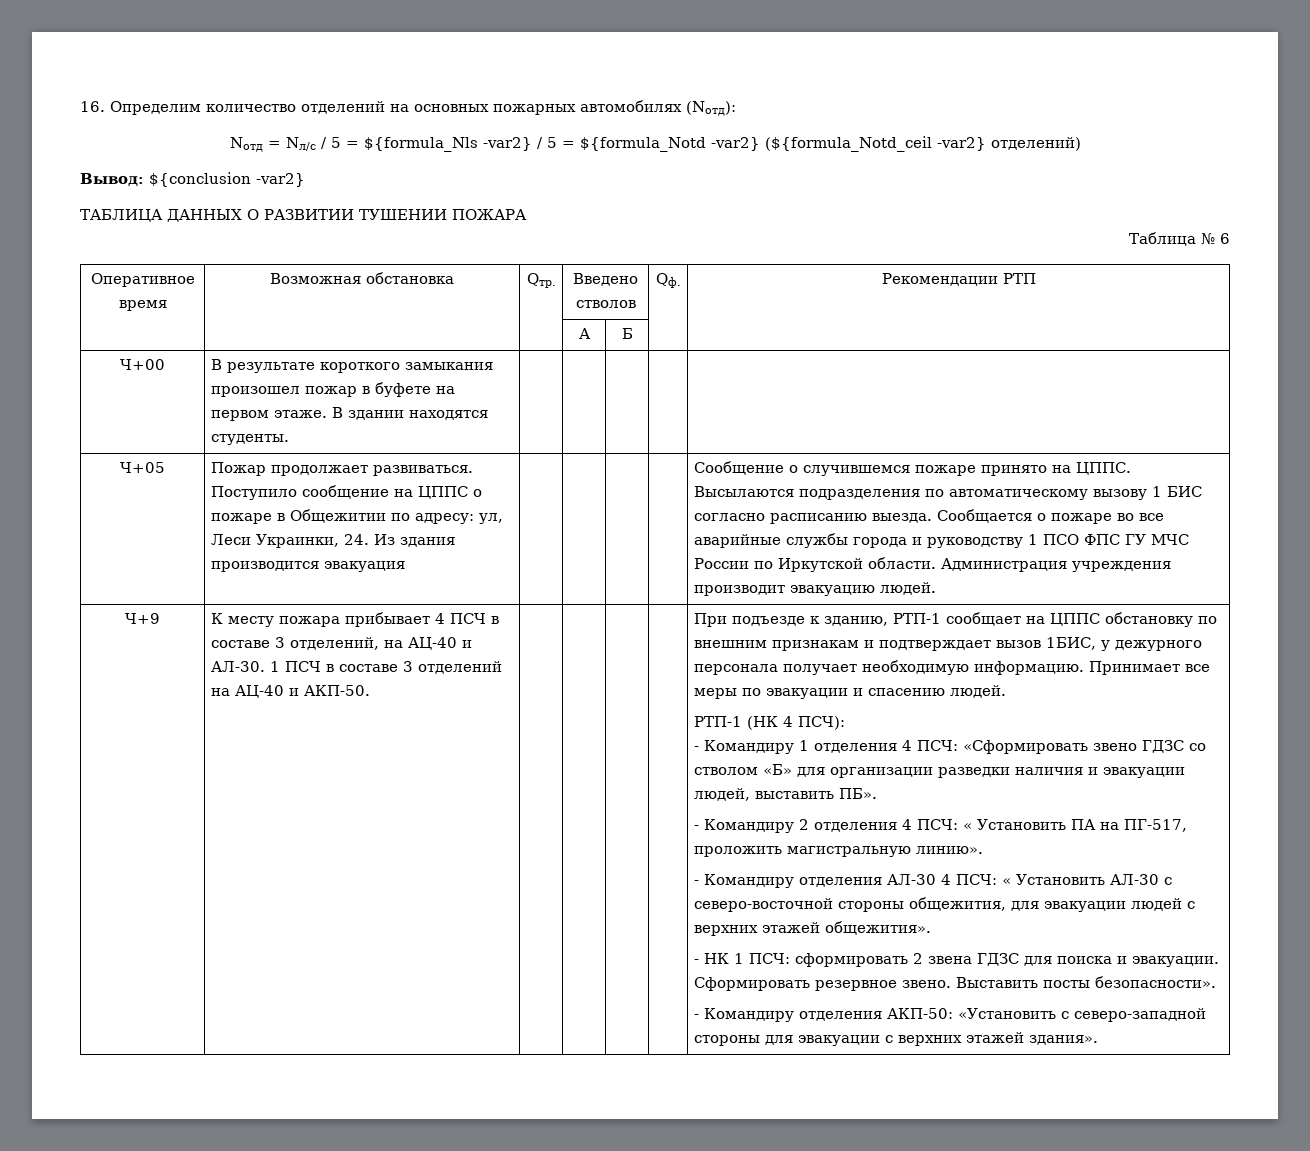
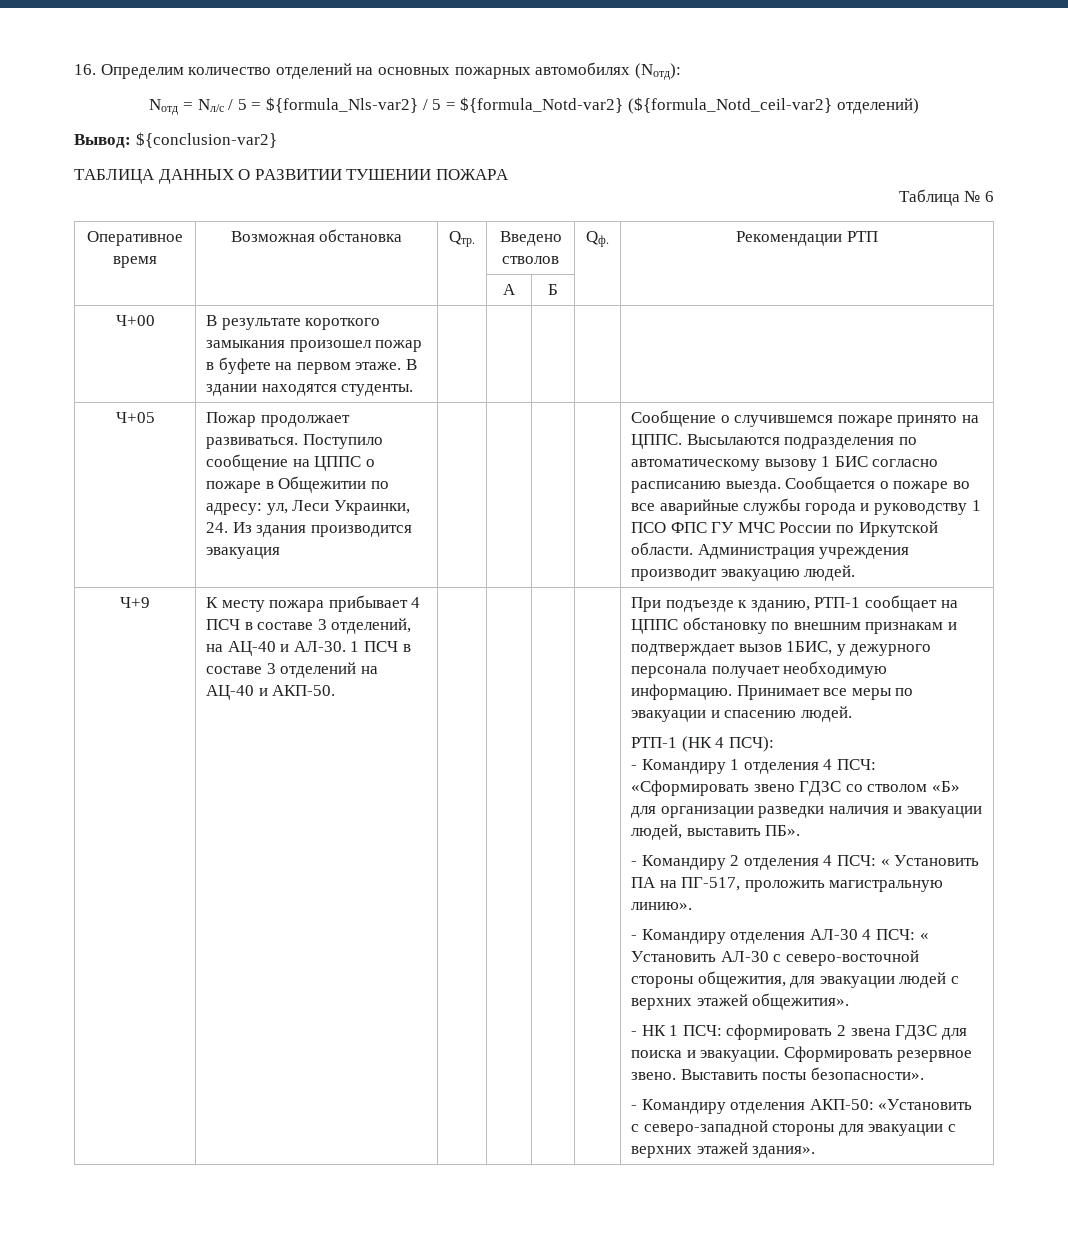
- Nотд = Nл/с / 5 = ${formula_Nls -var2} / 5 = ${formula_Notd -var2} (${formula_Notd_ceil -var2} отделений)
+ Nотд = Nл/с / 5 = ${formula_Nls-var2} / 5 = ${formula_Notd-var2} (${formula_Notd_ceil-var2} отделений)
- Вывод: ${conclusion -var2}
+ Вывод: ${conclusion-var2}

